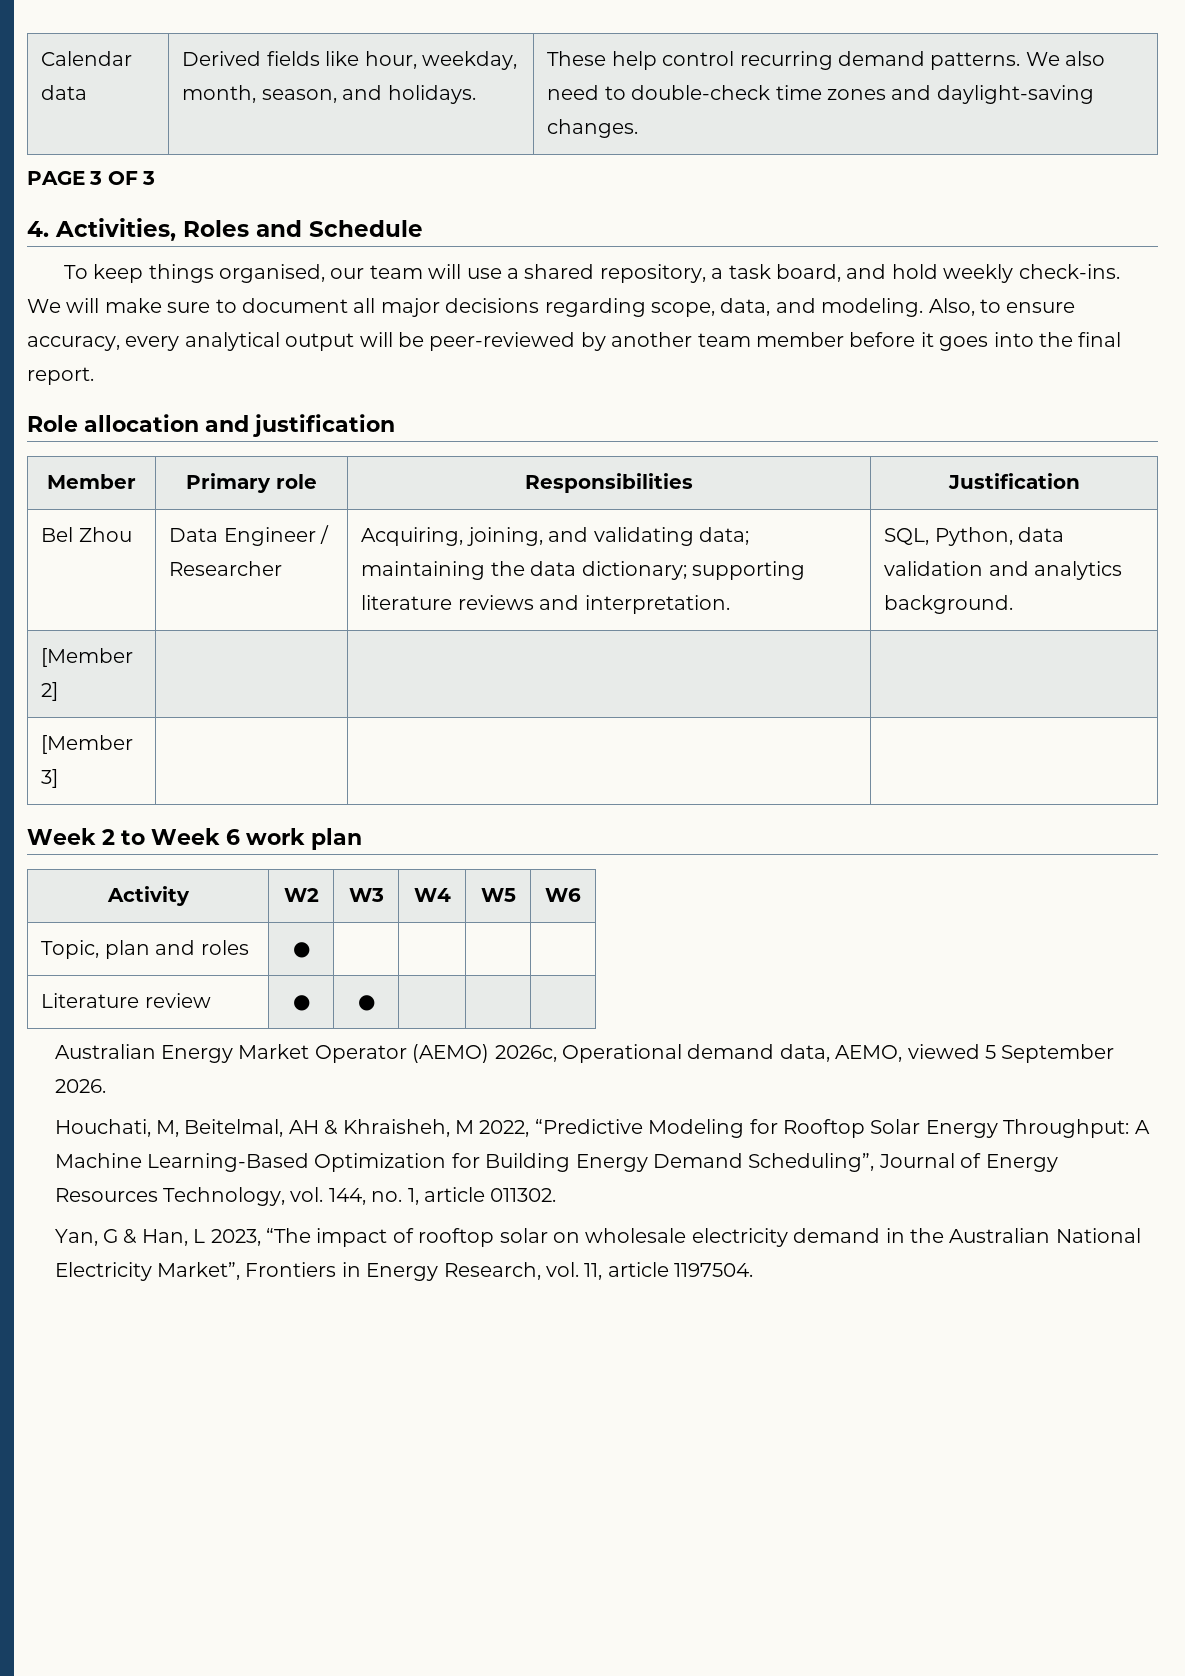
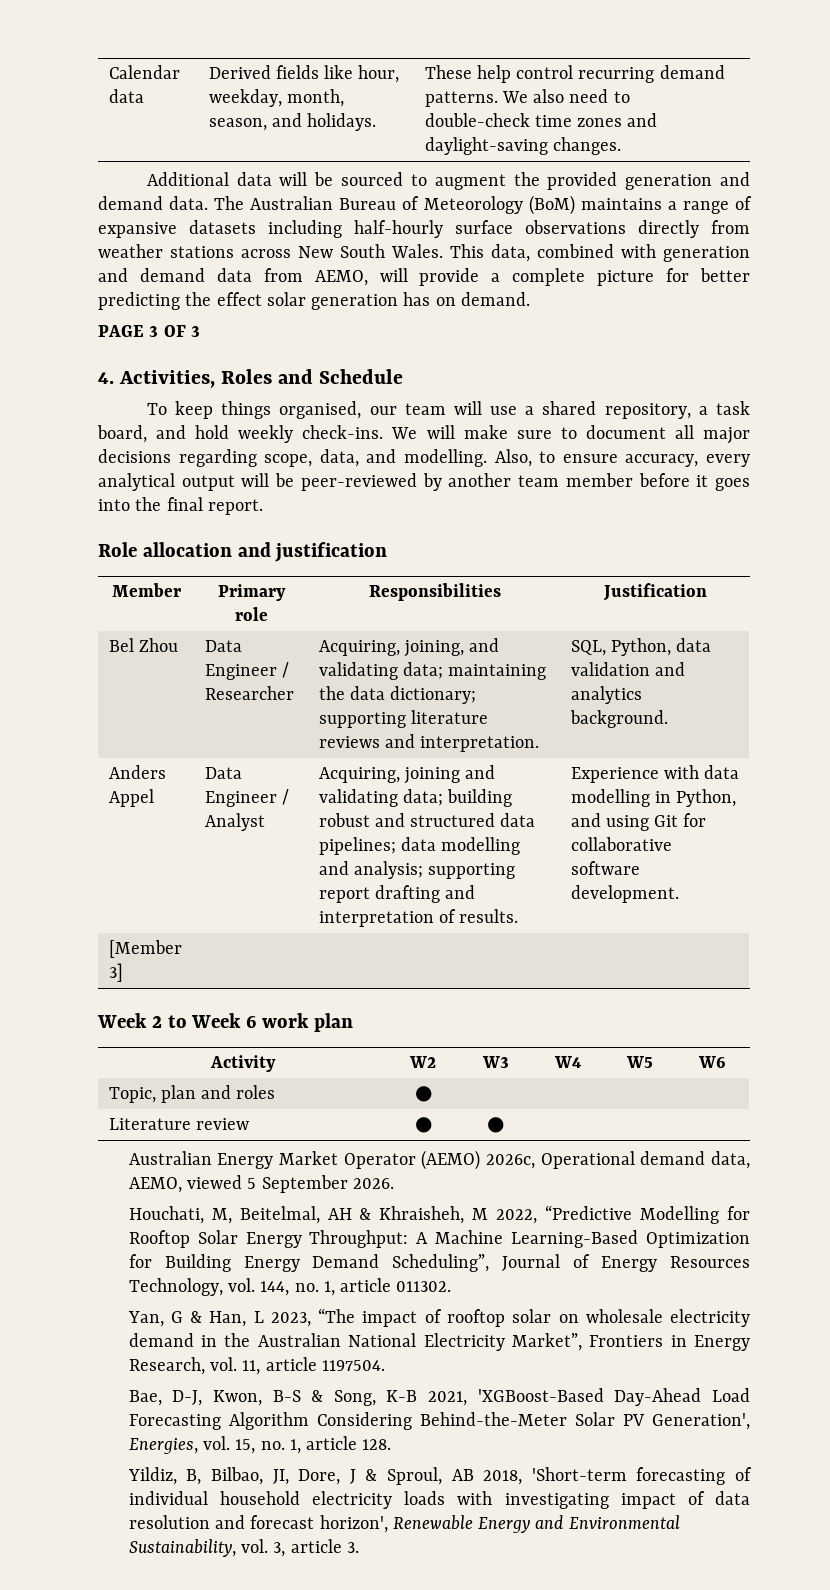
+ Additional data will be sourced to augment the provided generation and demand data. The Australian Bureau of Meteorology (BoM) maintains a range of expansive datasets including half-hourly surface observations directly from weather stations across New South Wales. This data, combined with generation and demand data from AEMO, will provide a complete picture for better predicting the effect solar generation has on demand.
- We will make sure to document all major decisions regarding scope, data, and modeling.
+ We will make sure to document all major decisions regarding scope, data, and modelling.
- [Member 2]
+ Anders Appel | Data Engineer / Analyst | Acquiring, joining and validating data; building robust and structured data pipelines; data modelling and analysis; supporting report drafting and interpretation of results. | Experience with data modelling in Python, and using Git for collaborative software development.
- Houchati, M, Beitelmal, AH & Khraisheh, M 2022, “Predictive Modeling for Rooftop Solar Energy Throughput: A Machine Learning-Based Optimization for Building Energy Demand Scheduling”, Journal of Energy Resources Technology, vol. 144, no. 1, article 011302.
+ Houchati, M, Beitelmal, AH & Khraisheh, M 2022, “Predictive Modelling for Rooftop Solar Energy Throughput: A Machine Learning-Based Optimization for Building Energy Demand Scheduling”, Journal of Energy Resources Technology, vol. 144, no. 1, article 011302.
+ Bae, D-J, Kwon, B-S & Song, K-B 2021, 'XGBoost-Based Day-Ahead Load Forecasting Algorithm Considering Behind-the-Meter Solar PV Generation', Energies, vol. 15, no. 1, article 128.
+ Yildiz, B, Bilbao, JI, Dore, J & Sproul, AB 2018, 'Short-term forecasting of individual household electricity loads with investigating impact of data resolution and forecast horizon', Renewable Energy and Environmental Sustainability, vol. 3, article 3.

